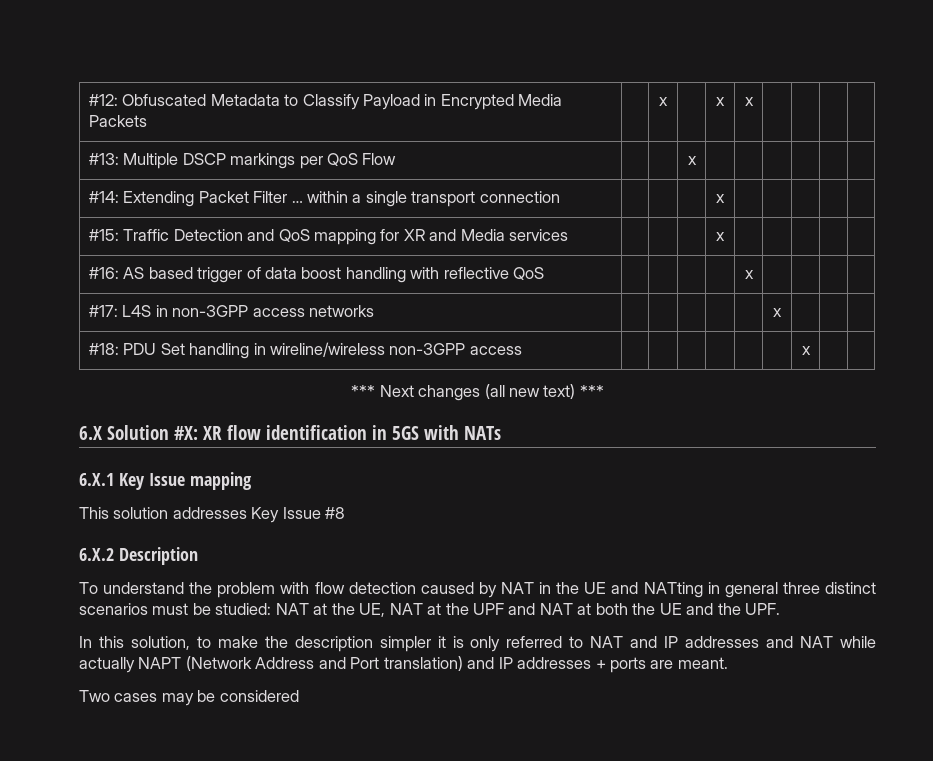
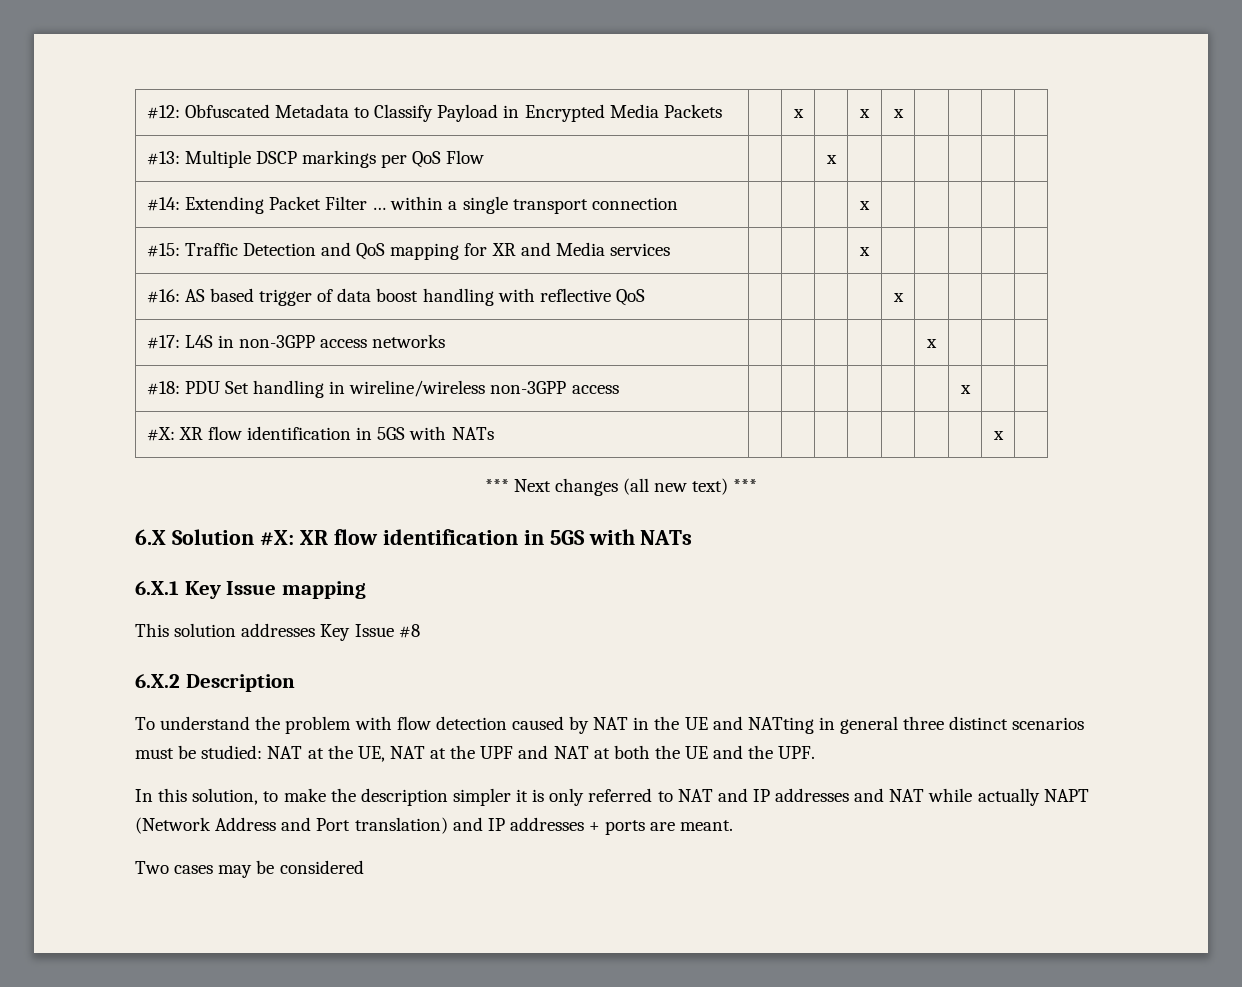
+ #X: XR flow identification in 5GS with NATs | | | | | | | | x |

